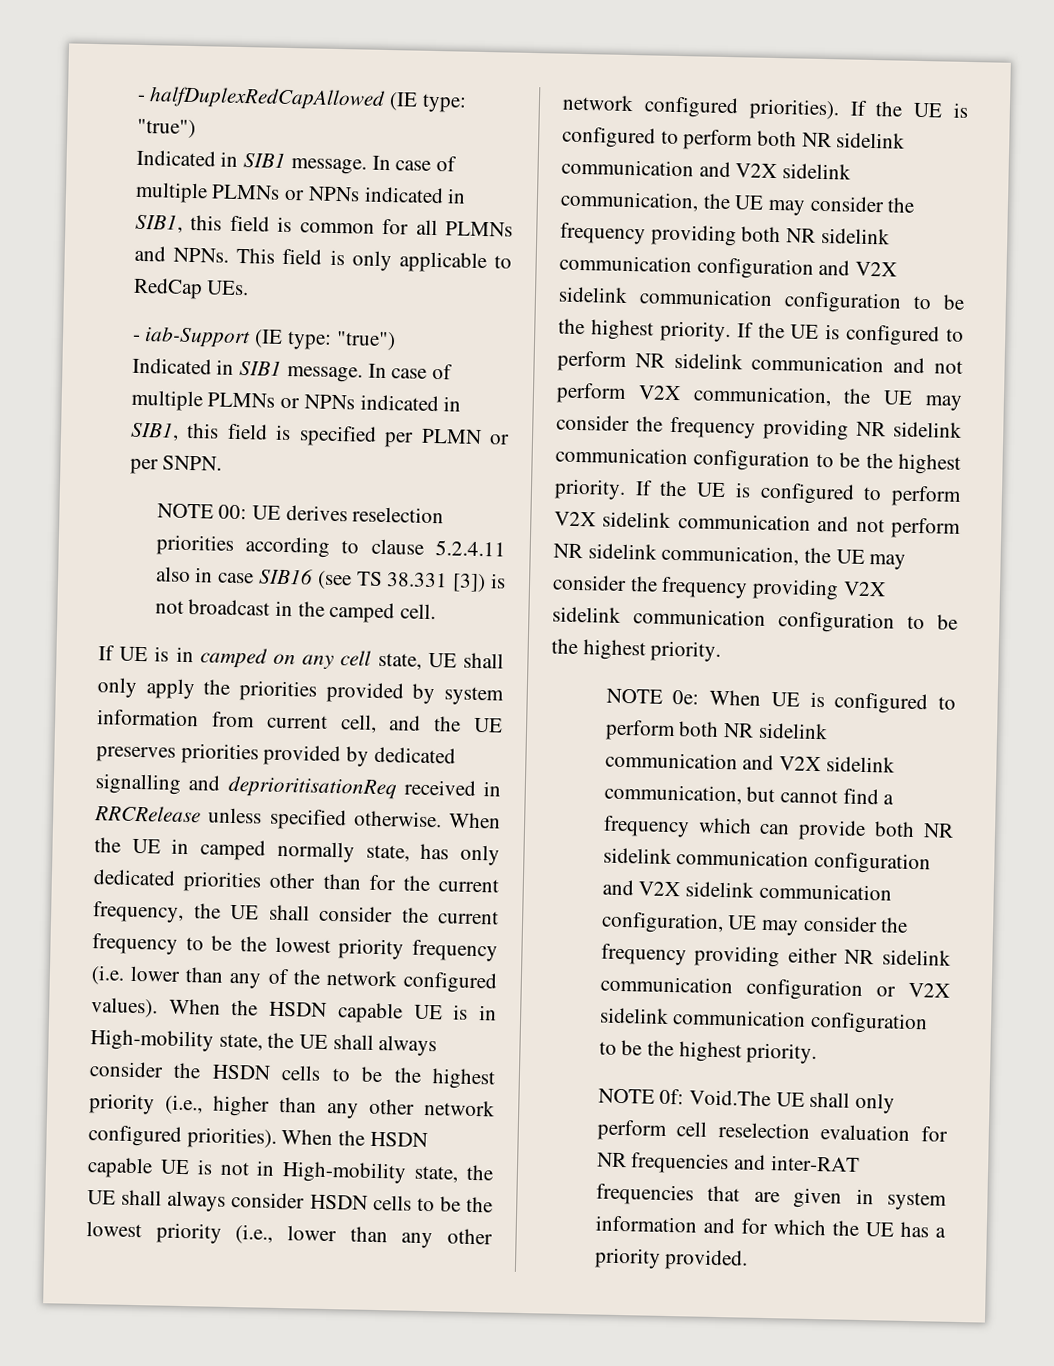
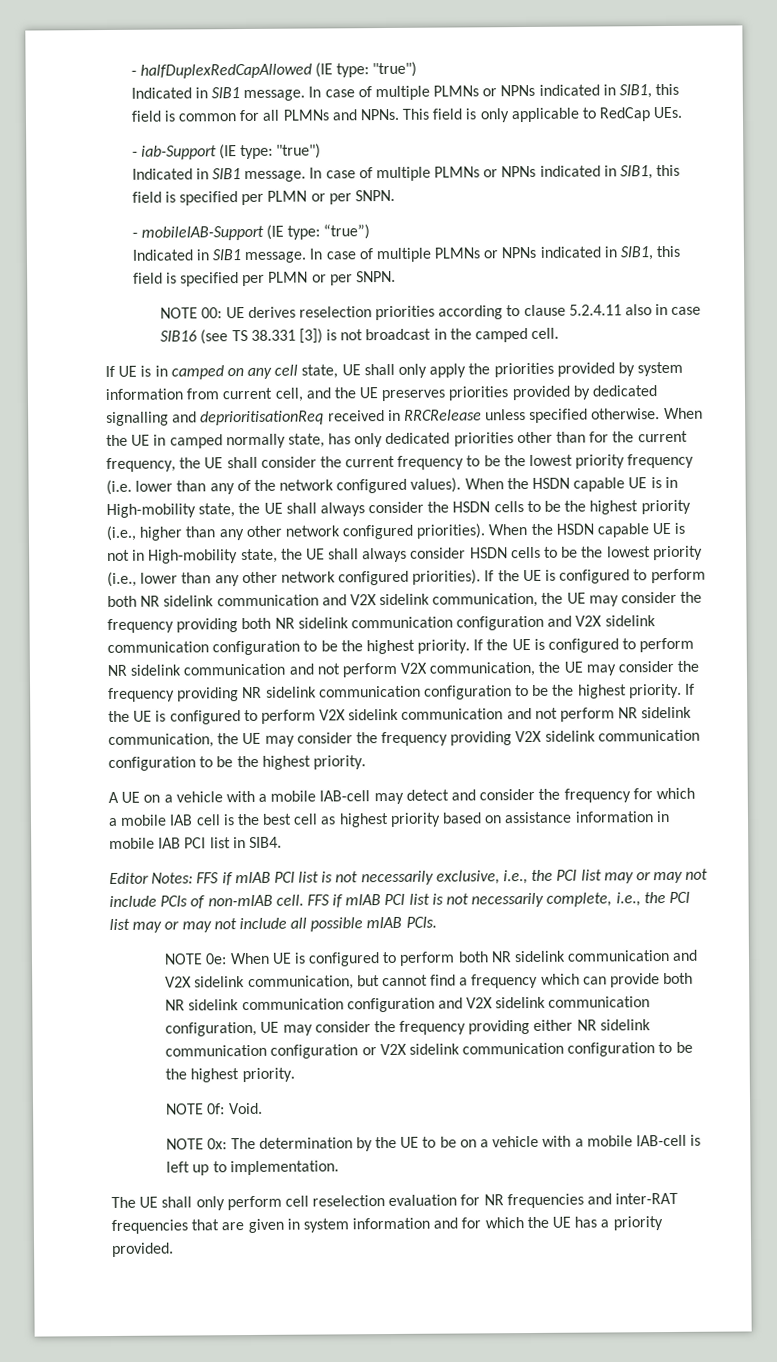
+ - mobileIAB-Support (IE type: “true”)
+ Indicated in SIB1 message. In case of multiple PLMNs or NPNs indicated in SIB1, this field is specified per PLMN or per SNPN.
+ A UE on a vehicle with a mobile IAB-cell may detect and consider the frequency for which a mobile IAB cell is the best cell as highest priority based on assistance information in mobile IAB PCI list in SIB4.
+ Editor Notes: FFS if mIAB PCI list is not necessarily exclusive, i.e., the PCI list may or may not include PCIs of non-mIAB cell. FFS if mIAB PCI list is not necessarily complete, i.e., the PCI list may or may not include all possible mIAB PCIs.
- NOTE 0f: Void.The UE shall only perform cell reselection evaluation for NR frequencies and inter-RAT frequencies that are given in system information and for which the UE has a priority provided.
+ NOTE 0f: Void.
+ NOTE 0x: The determination by the UE to be on a vehicle with a mobile IAB-cell is left up to implementation.
+ The UE shall only perform cell reselection evaluation for NR frequencies and inter-RAT frequencies that are given in system information and for which the UE has a priority provided.

